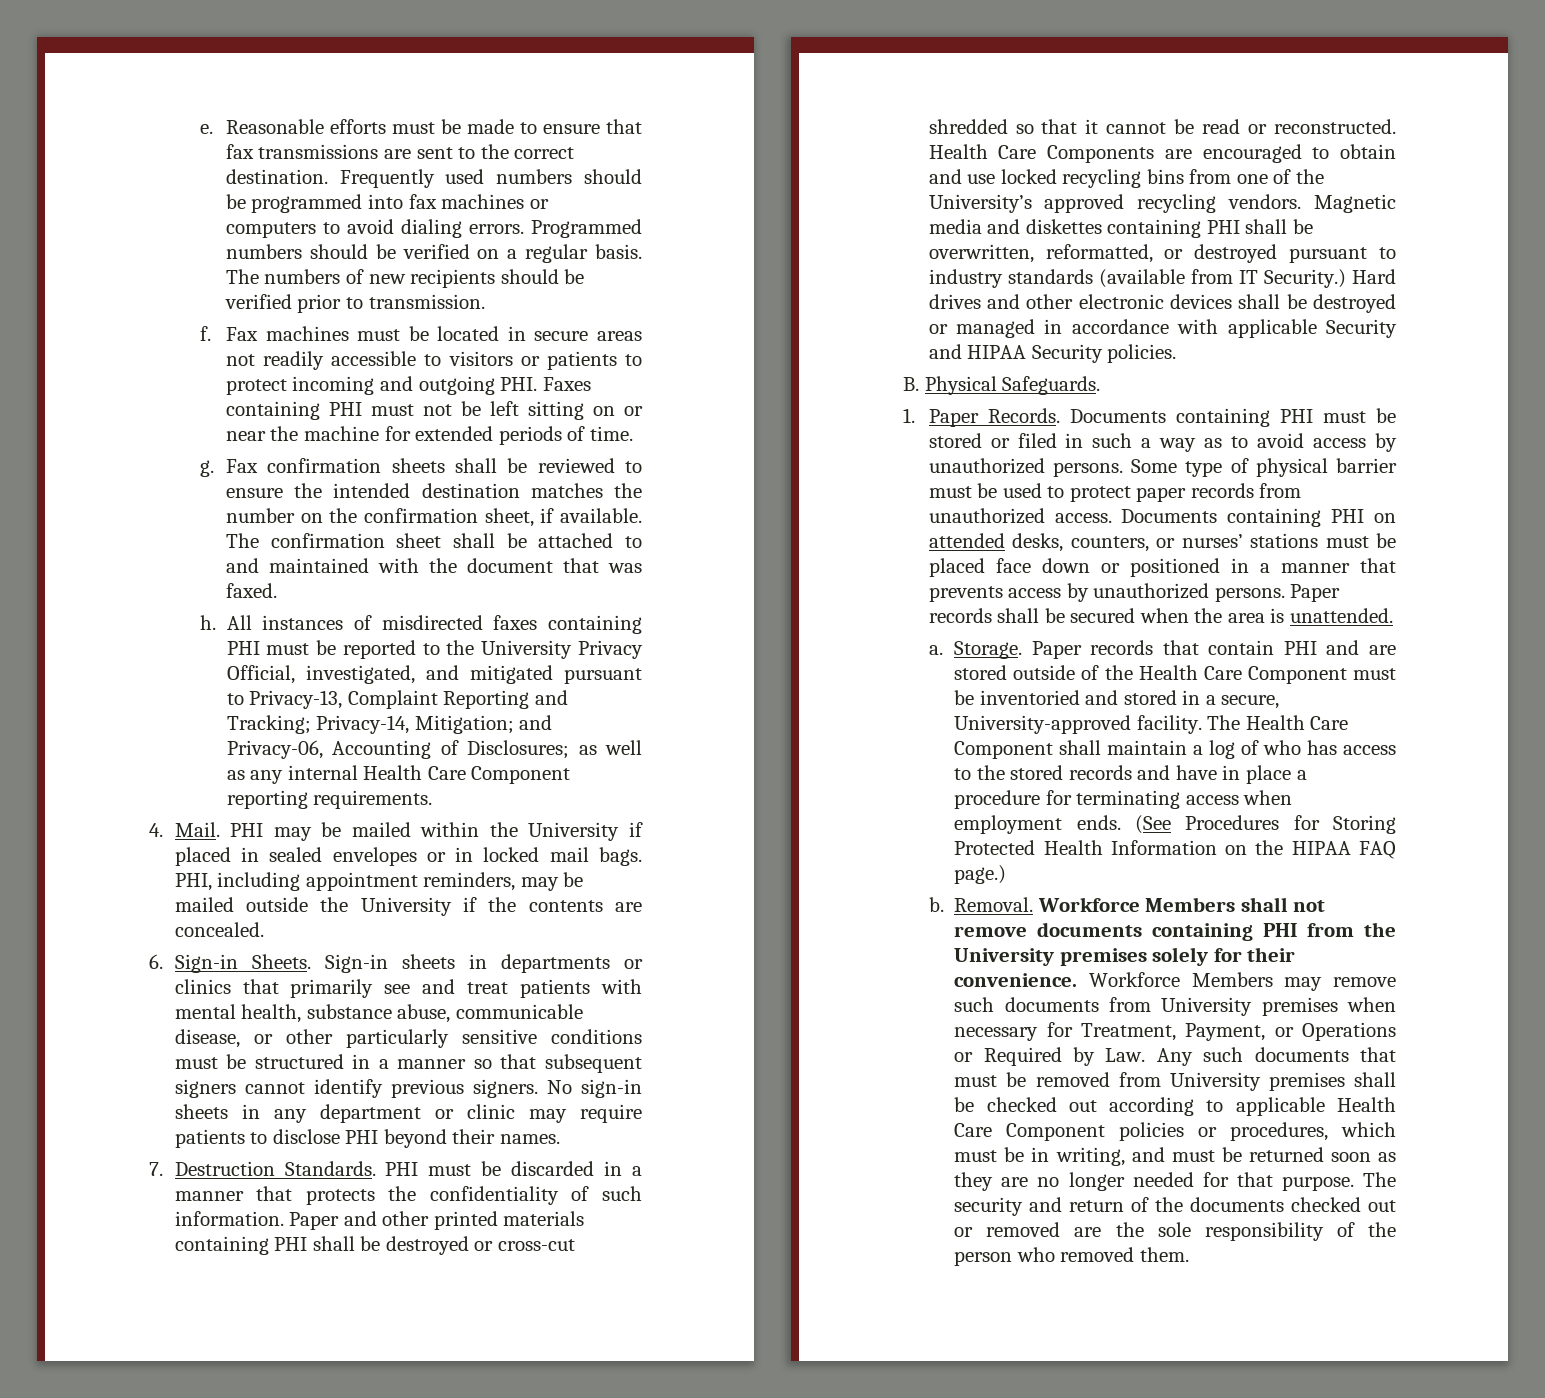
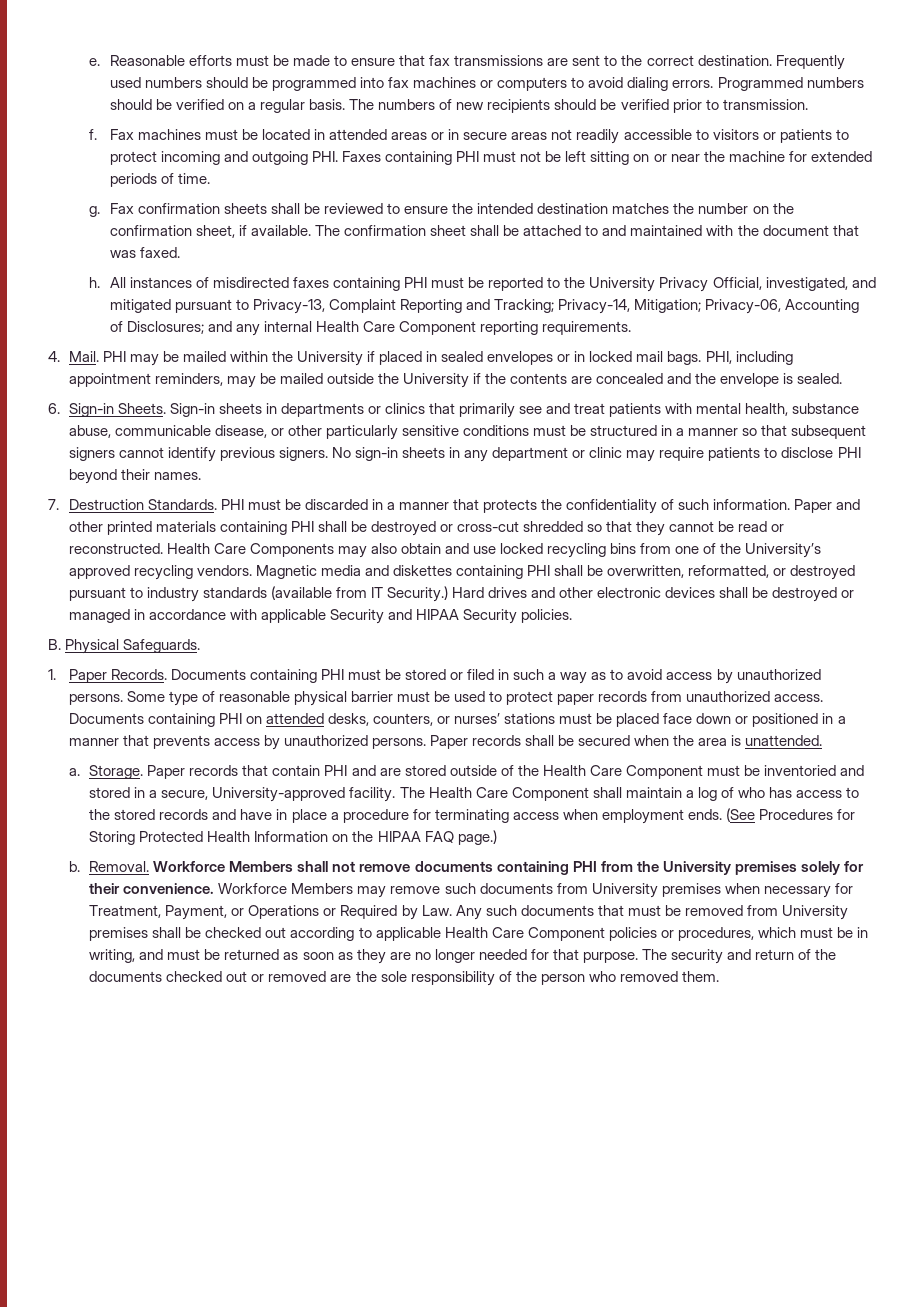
- Fax machines must be located in secure areas not readily accessible to visitors or patients to protect incoming and outgoing PHI. Faxes containing PHI must not be left sitting on or near the machine for extended periods of time.
+ Fax machines must be located in attended areas or in secure areas not readily accessible to visitors or patients to protect incoming and outgoing PHI. Faxes containing PHI must not be left sitting on or near the machine for extended periods of time.
- All instances of misdirected faxes containing PHI must be reported to the University Privacy Official, investigated, and mitigated pursuant to Privacy-13, Complaint Reporting and Tracking; Privacy-14, Mitigation; and Privacy-06, Accounting of Disclosures; as well as any internal Health Care Component reporting requirements.
+ All instances of misdirected faxes containing PHI must be reported to the University Privacy Official, investigated, and mitigated pursuant to Privacy-13, Complaint Reporting and Tracking; Privacy-14, Mitigation; Privacy-06, Accounting of Disclosures; and any internal Health Care Component reporting requirements.
- PHI, including appointment reminders, may be mailed outside the University if the contents are concealed.
+ PHI, including appointment reminders, may be mailed outside the University if the contents are concealed and the envelope is sealed.
- Paper and other printed materials containing PHI shall be destroyed or cross-cut shredded so that it cannot be read or reconstructed.
+ Paper and other printed materials containing PHI shall be destroyed or cross-cut shredded so that they cannot be read or reconstructed.
- Health Care Components are encouraged to obtain and use locked recycling bins from one of the University’s approved recycling vendors.
+ Health Care Components may also obtain and use locked recycling bins from one of the University’s approved recycling vendors.
- Some type of physical barrier must be used to protect paper records from unauthorized access.
+ Some type of reasonable physical barrier must be used to protect paper records from unauthorized access.
- Workforce Members may remove such documents from University premises when necessary for Treatment, Payment, or Operations or Required by Law. Any such documents that must be removed from University premises shall be checked out according to applicable Health Care Component policies or procedures, which must be in writing, and must be returned soon as they are no longer needed for that purpose.
+ Workforce Members may remove such documents from University premises when necessary for Treatment, Payment, or Operations or Required by Law. Any such documents that must be removed from University premises shall be checked out according to applicable Health Care Component policies or procedures, which must be in writing, and must be returned as soon as they are no longer needed for that purpose.

